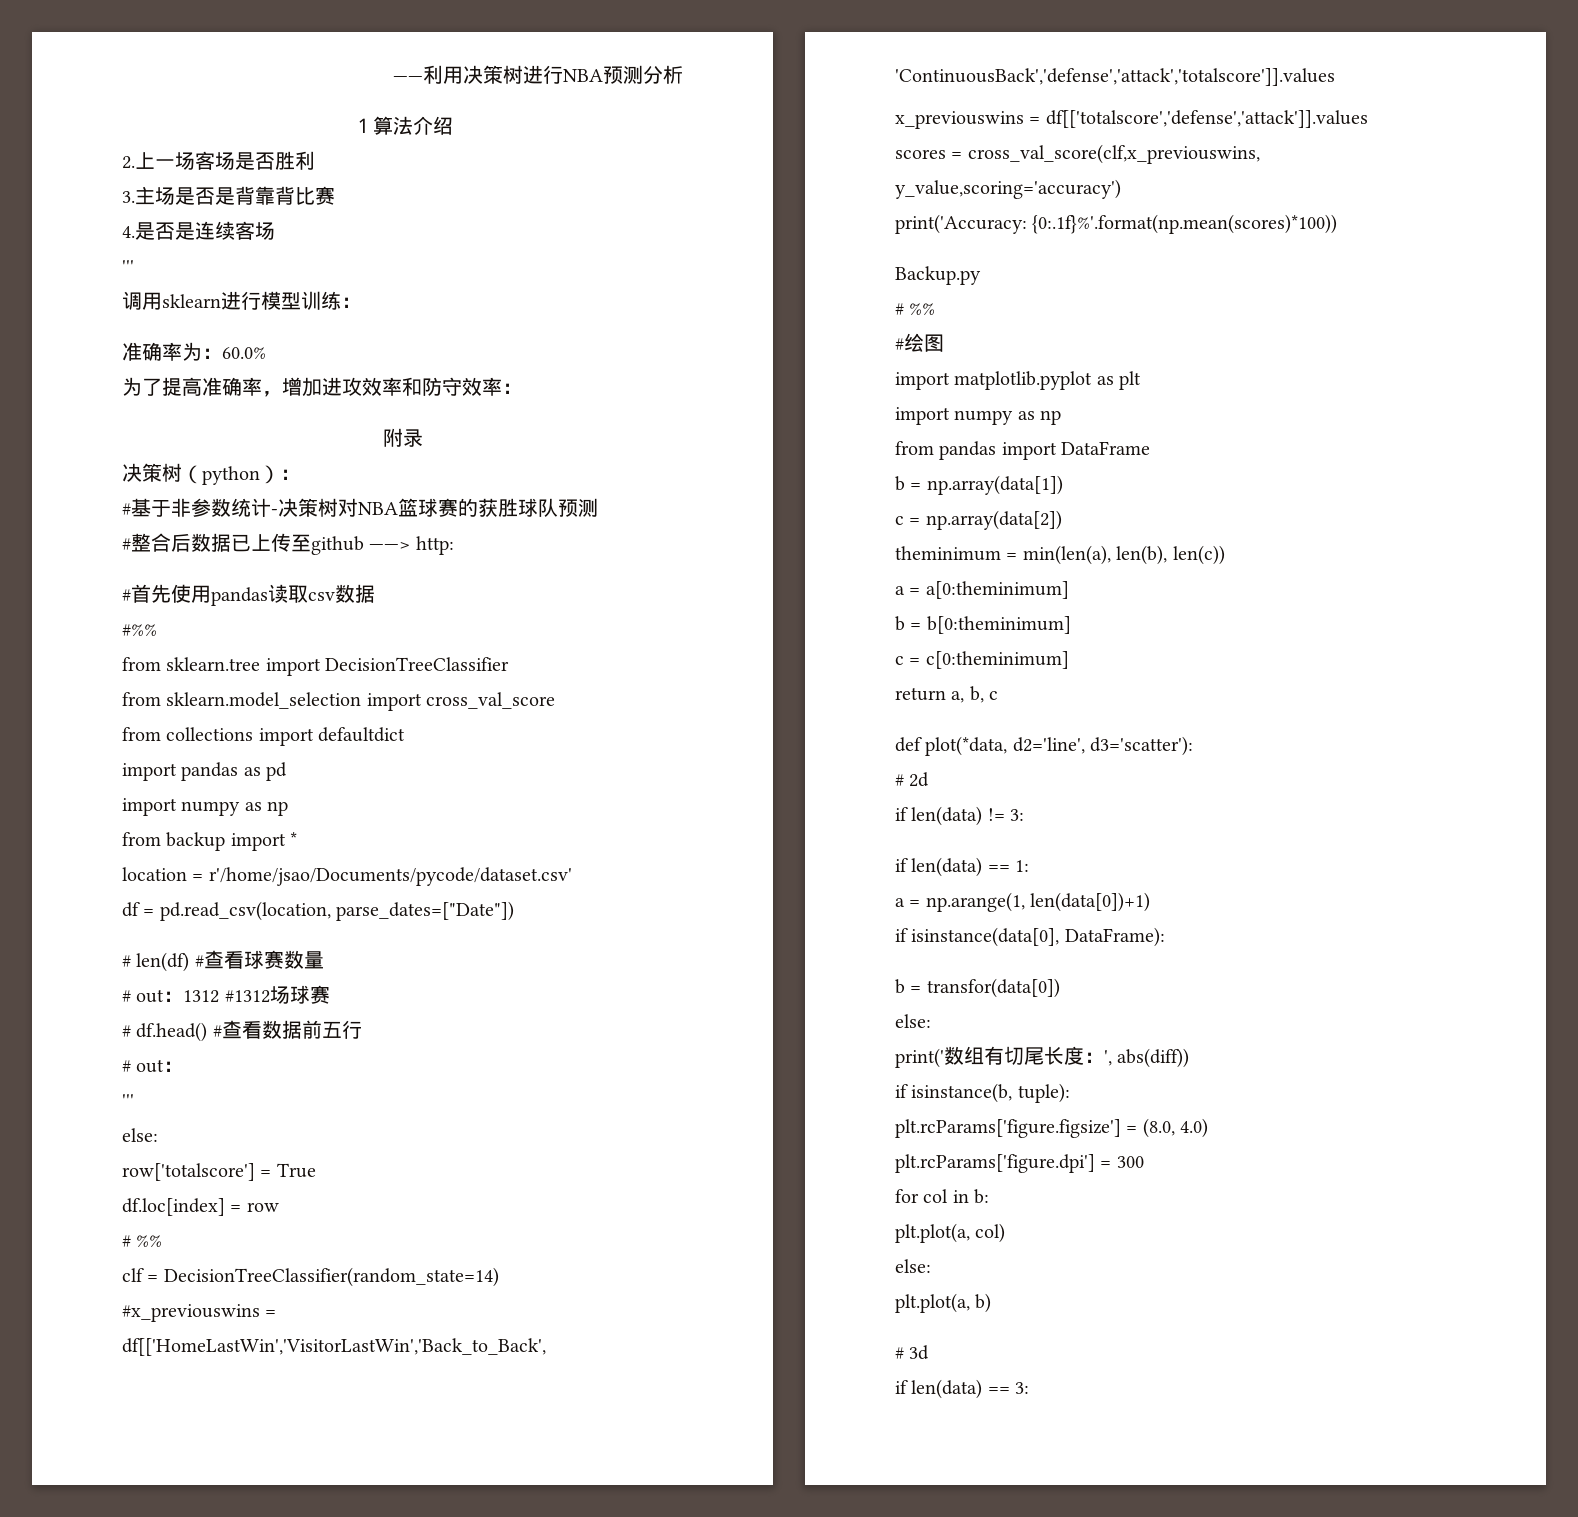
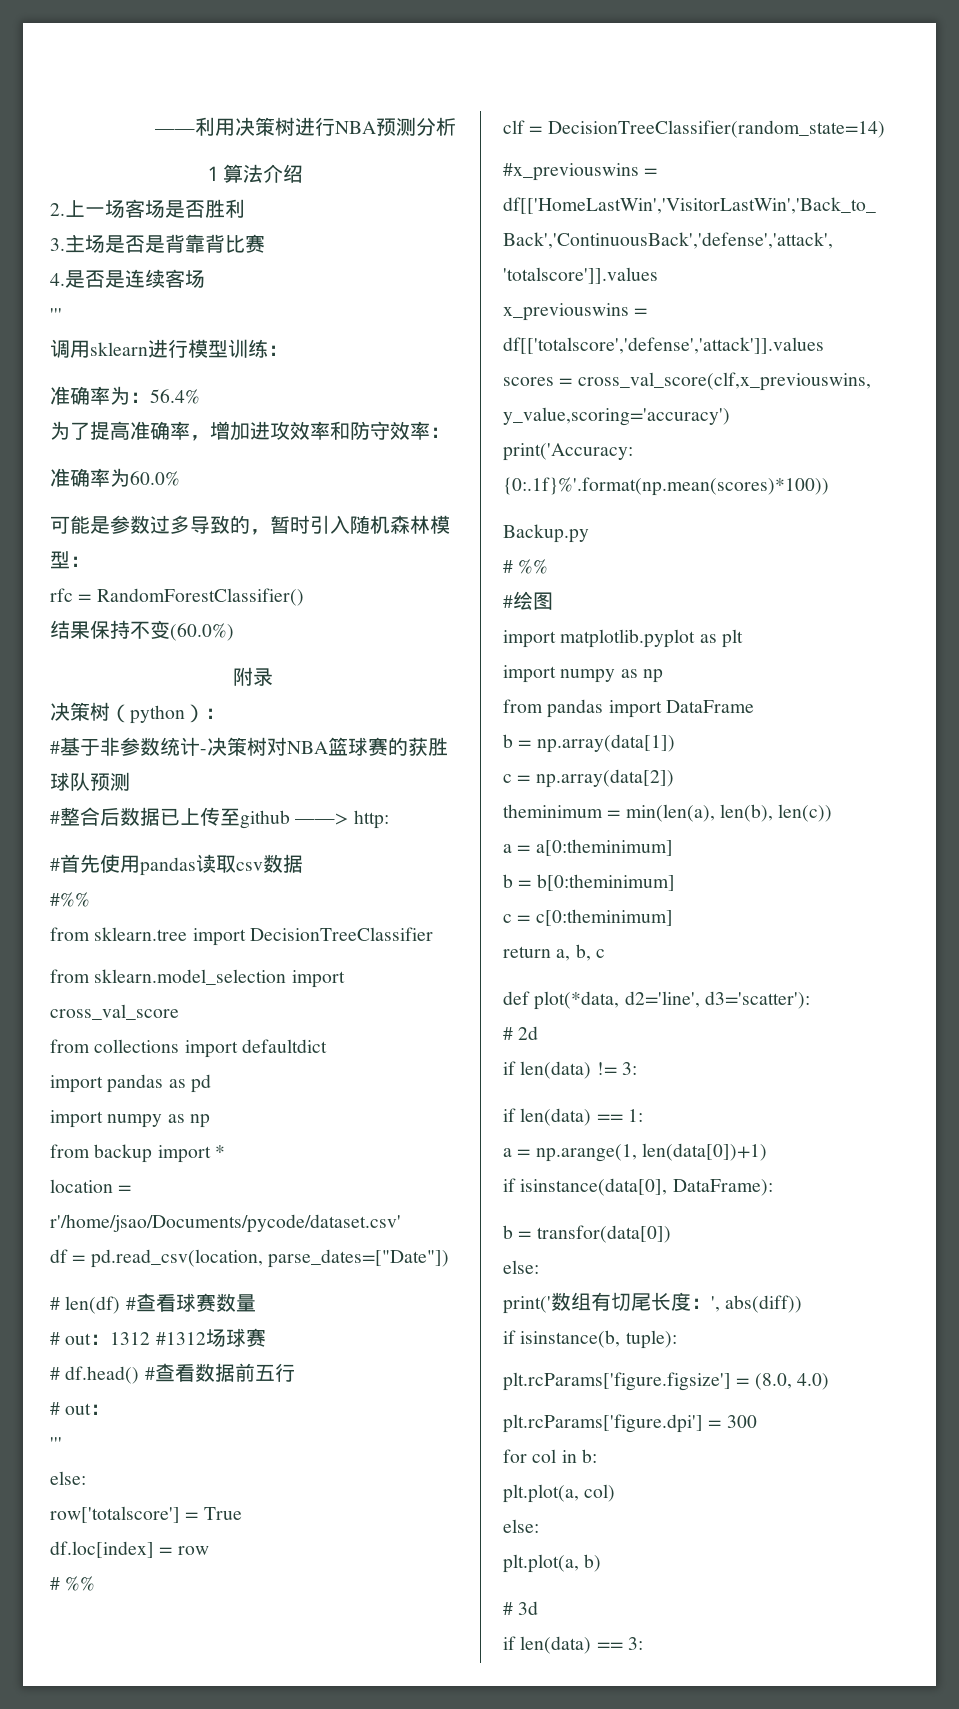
- 准确率为：60.0%
+ 准确率为：56.4%
+ 准确率为60.0%
+ 可能是参数过多导致的，暂时引入随机森林模型：
+ rfc = RandomForestClassifier()
+ 结果保持不变(60.0%)

